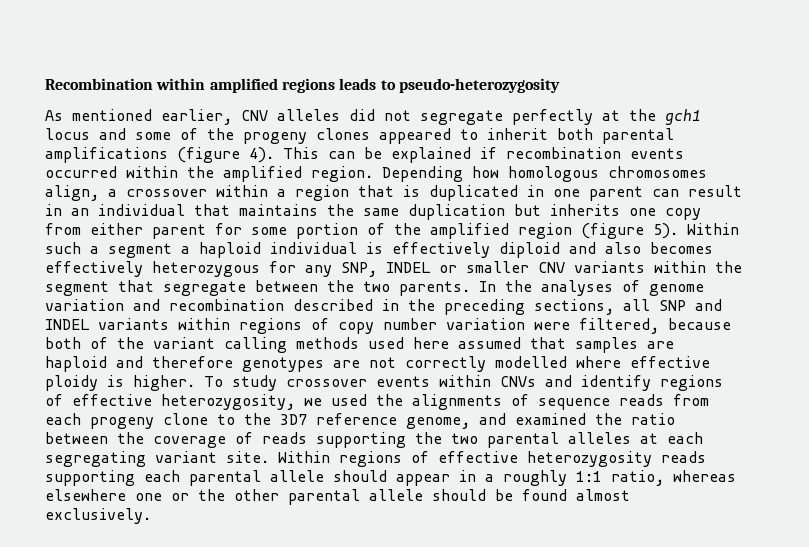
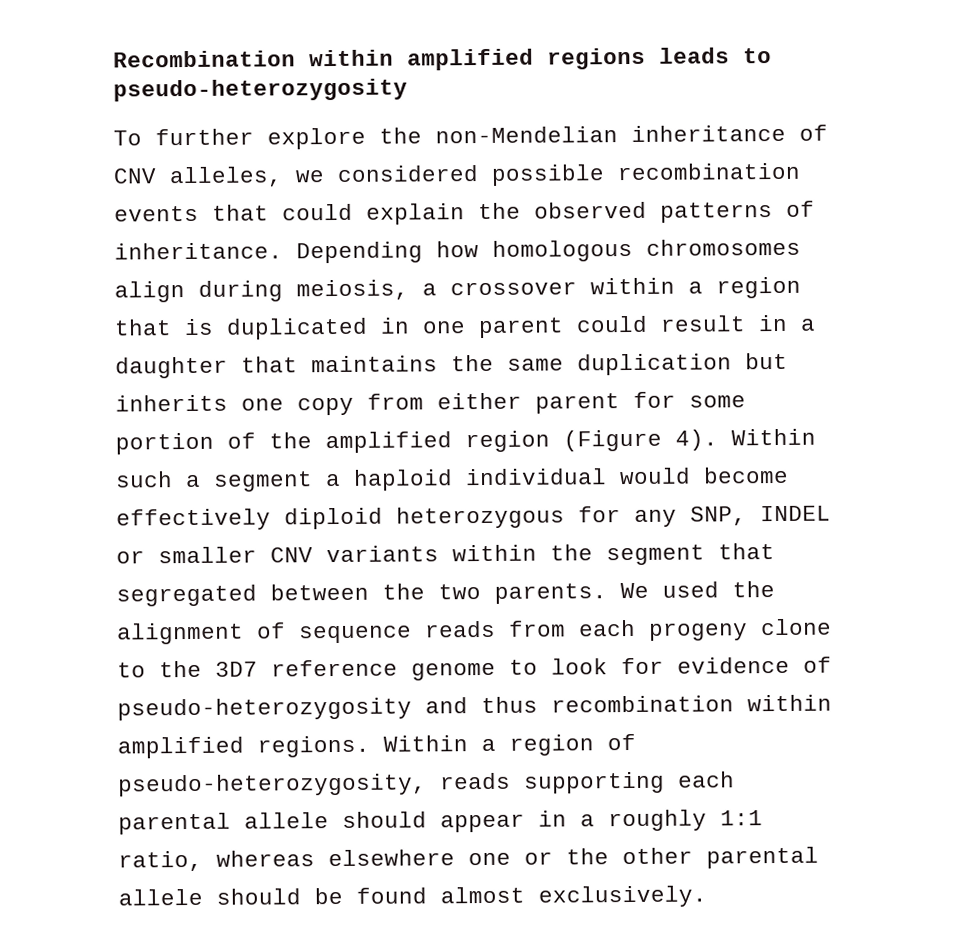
- As mentioned earlier, CNV alleles did not segregate perfectly at the gch1 locus and some of the progeny clones appeared to inherit both parental amplifications (figure 4). This can be explained if recombination events occurred within the amplified region.
+ To further explore the non-Mendelian inheritance of CNV alleles, we considered possible recombination events that could explain the observed patterns of inheritance.
- Depending how homologous chromosomes align, a crossover within a region that is duplicated in one parent can result in an individual that maintains the same duplication but inherits one copy from either parent for some portion of the amplified region (figure 5).
+ Depending how homologous chromosomes align during meiosis, a crossover within a region that is duplicated in one parent could result in a daughter that maintains the same duplication but inherits one copy from either parent for some portion of the amplified region (Figure 4).
- Within such a segment a haploid individual is effectively diploid and also becomes effectively heterozygous for any SNP, INDEL or smaller CNV variants within the segment that segregate between the two parents.
+ Within such a segment a haploid individual would become effectively diploid heterozygous for any SNP, INDEL or smaller CNV variants within the segment that segregated between the two parents.
- In the analyses of genome variation and recombination described in the preceding sections, all SNP and INDEL variants within regions of copy number variation were filtered, because both of the variant calling methods used here assumed that samples are haploid and therefore genotypes are not correctly modelled where effective ploidy is higher. To study crossover events within CNVs and identify regions of effective heterozygosity, we used the alignments of sequence reads from each progeny clone to the 3D7 reference genome, and examined the ratio between the coverage of reads supporting the two parental alleles at each segregating variant site. Within regions of effective heterozygosity reads supporting each parental allele should appear in a roughly 1:1 ratio, whereas elsewhere one or the other parental allele should be found almost exclusively.
+ We used the alignment of sequence reads from each progeny clone to the 3D7 reference genome to look for evidence of pseudo-heterozygosity and thus recombination within amplified regions. Within a region of pseudo-heterozygosity, reads supporting each parental allele should appear in a roughly 1:1 ratio, whereas elsewhere one or the other parental allele should be found almost exclusively.

